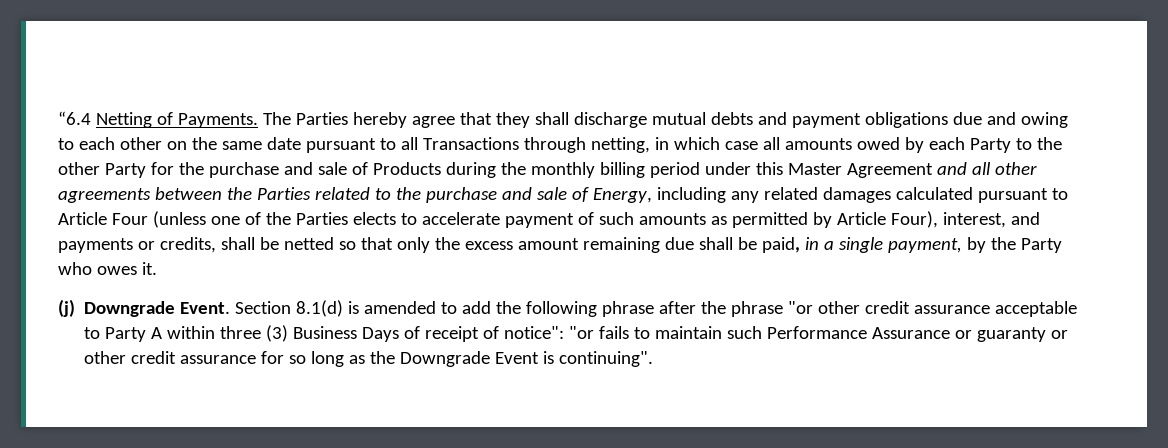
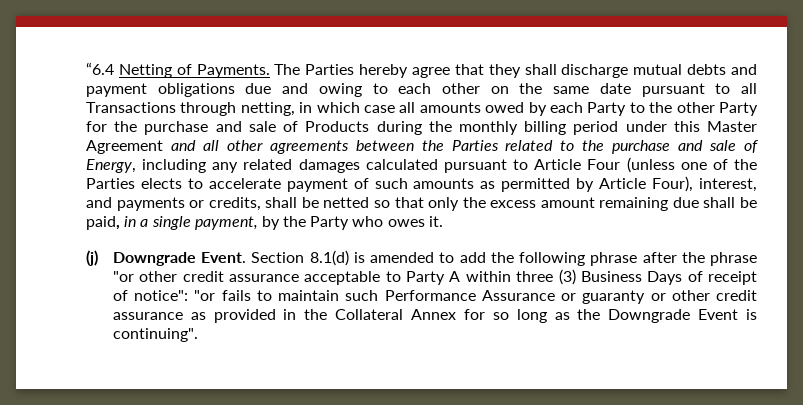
- Section 8.1(d) is amended to add the following phrase after the phrase "or other credit assurance acceptable to Party A within three (3) Business Days of receipt of notice": "or fails to maintain such Performance Assurance or guaranty or other credit assurance for so long as the Downgrade Event is continuing".
+ Section 8.1(d) is amended to add the following phrase after the phrase "or other credit assurance acceptable to Party A within three (3) Business Days of receipt of notice": "or fails to maintain such Performance Assurance or guaranty or other credit assurance as provided in the Collateral Annex for so long as the Downgrade Event is continuing".

